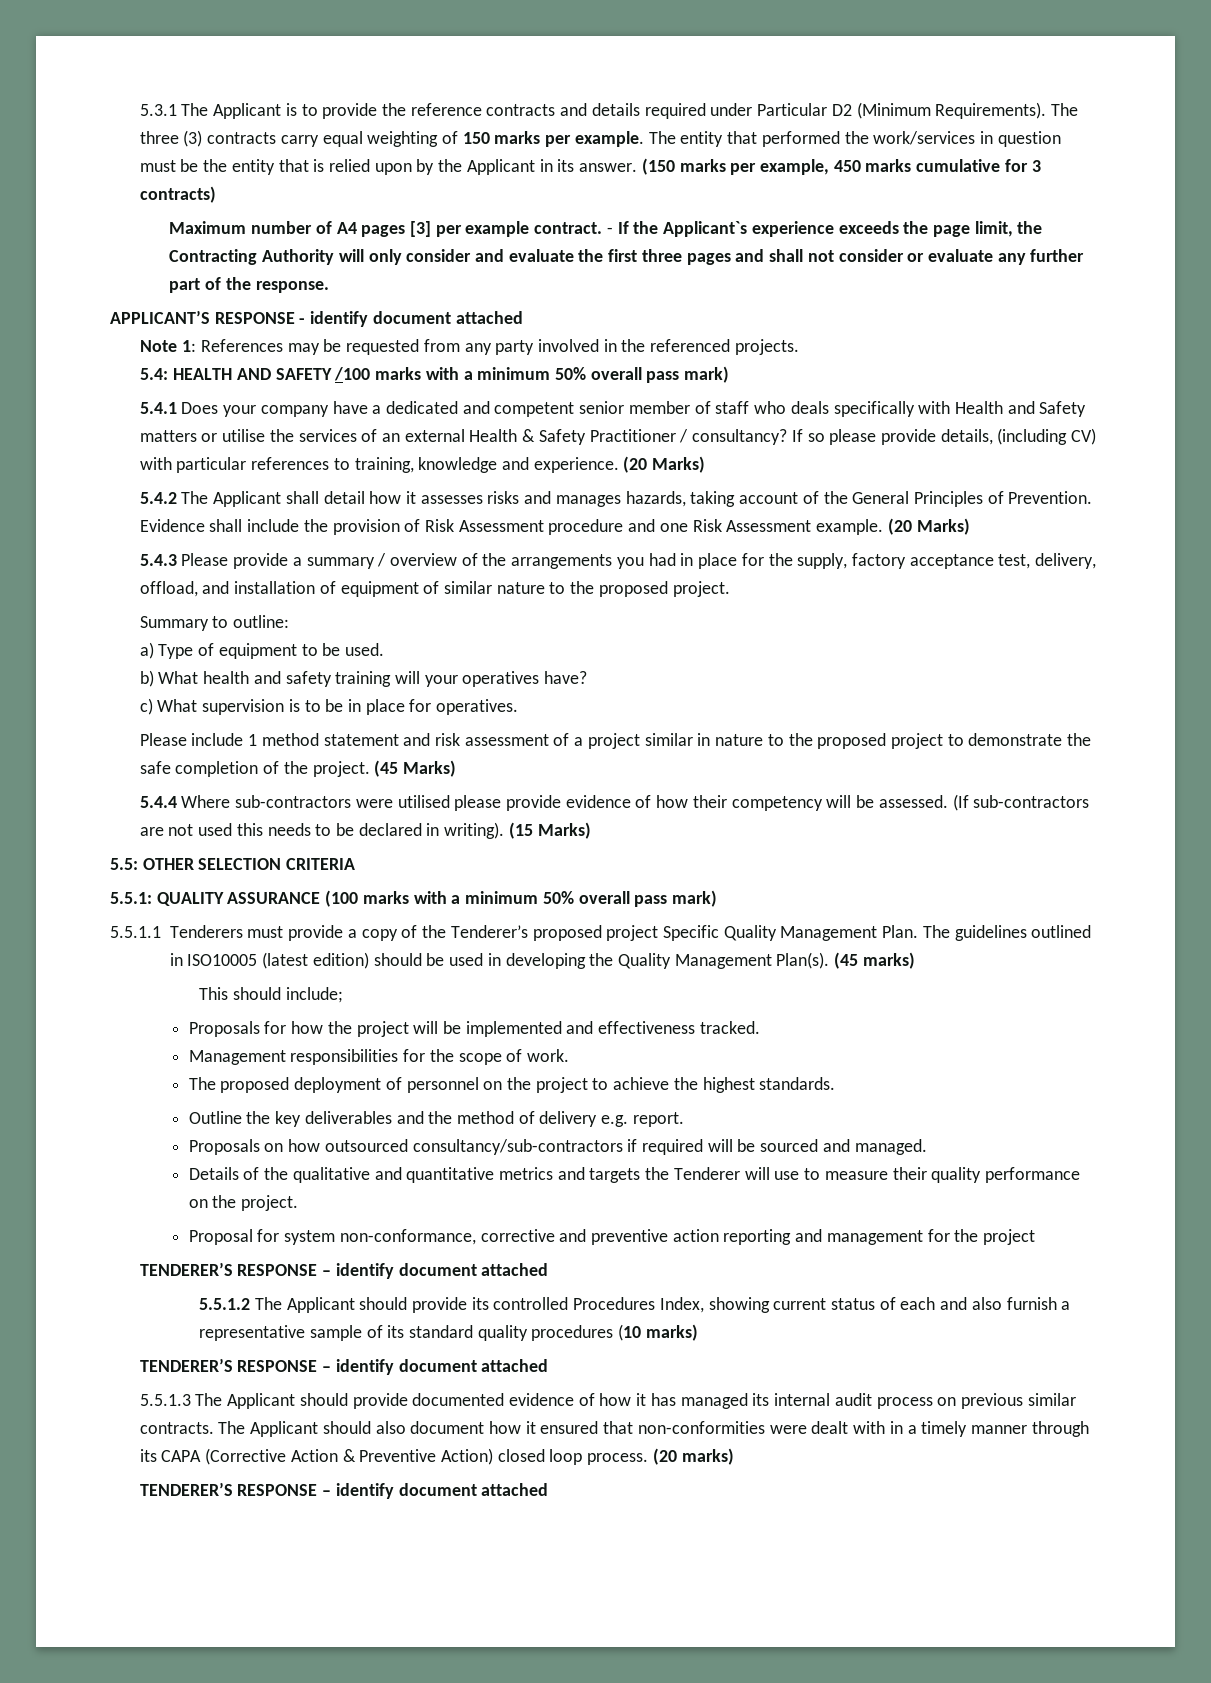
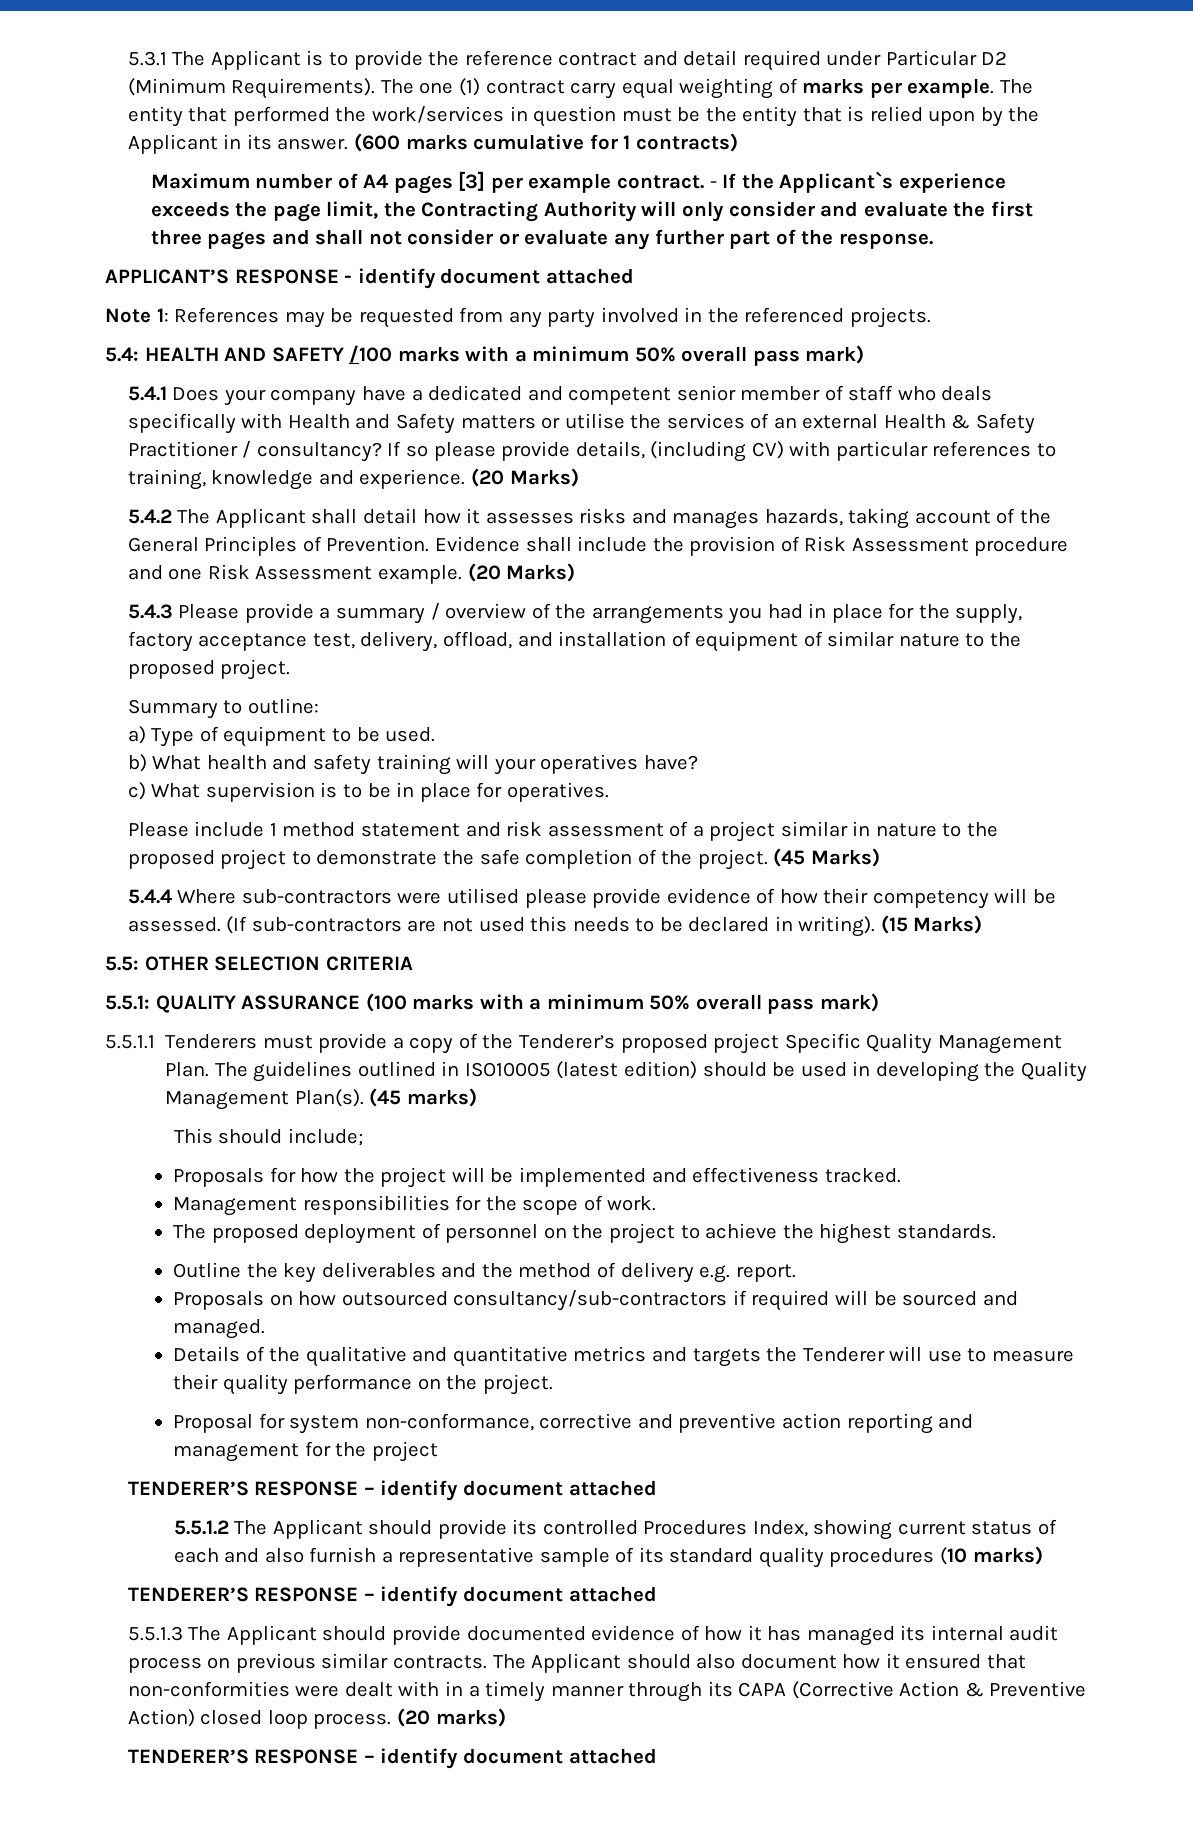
- 5.3.1 The Applicant is to provide the reference contracts and details required under Particular D2 (Minimum Requirements).
+ 5.3.1 The Applicant is to provide the reference contract and detail required under Particular D2 (Minimum Requirements).
- The three (3) contracts carry equal weighting of 150 marks per example.
+ The one (1) contract carry equal weighting of marks per example.
- (150 marks per example, 450 marks cumulative for 3 contracts)
+ (600 marks cumulative for 1 contracts)

